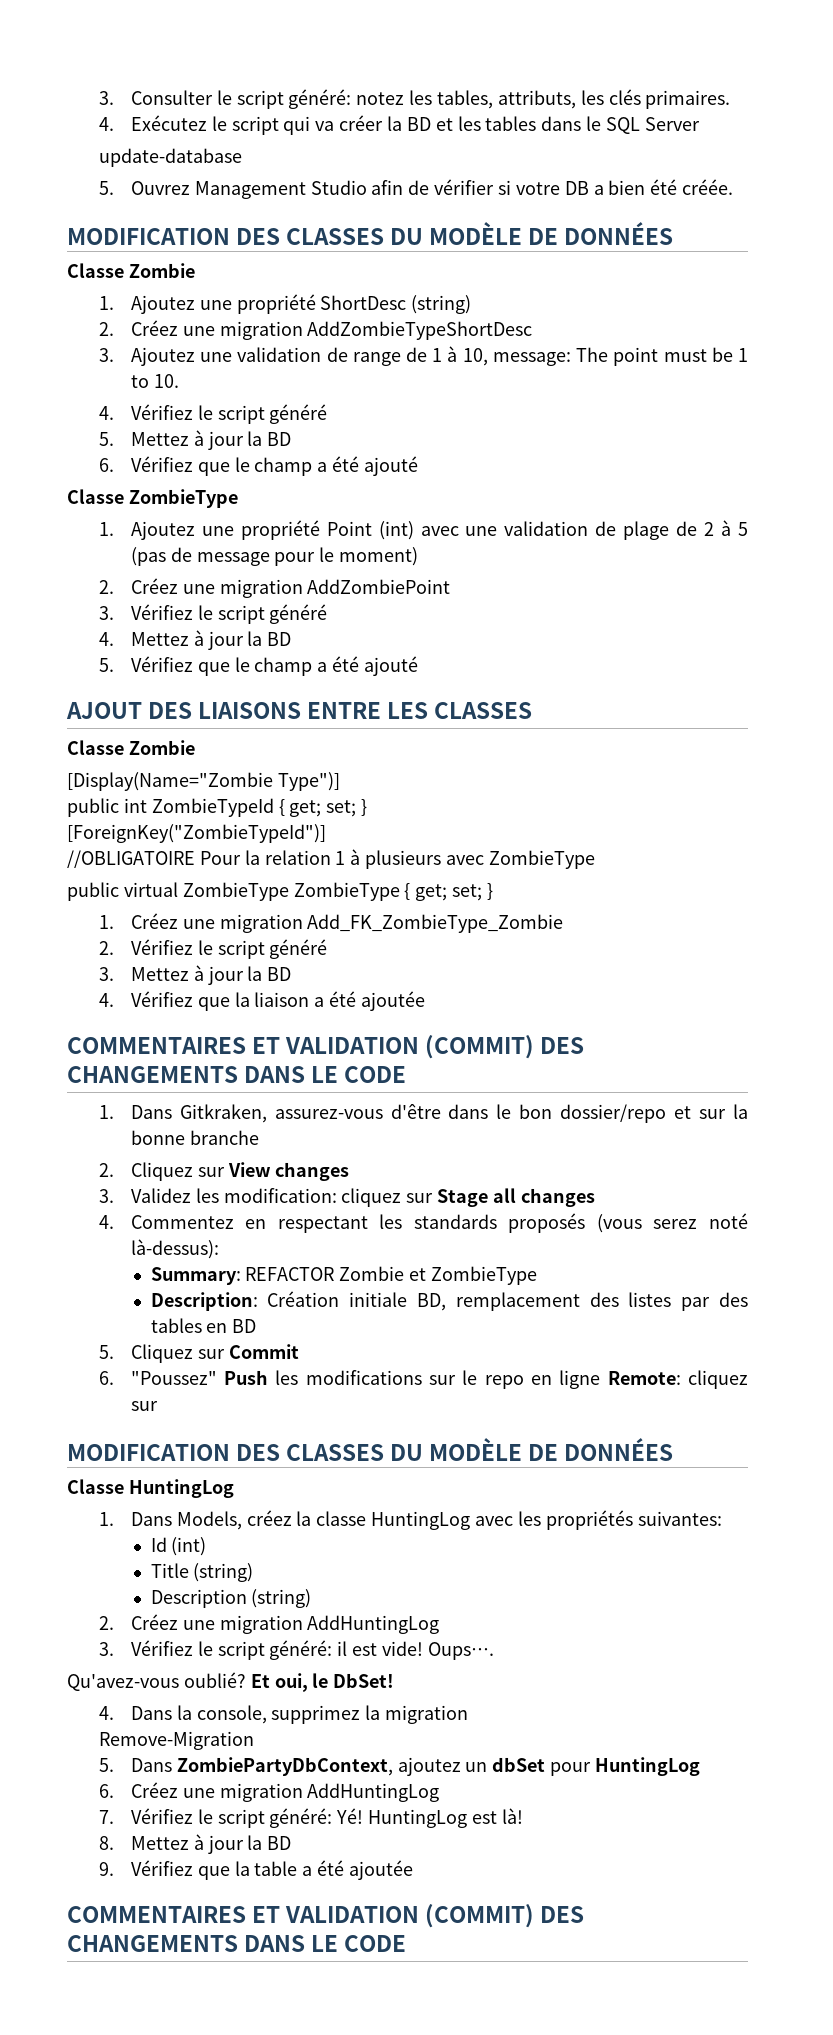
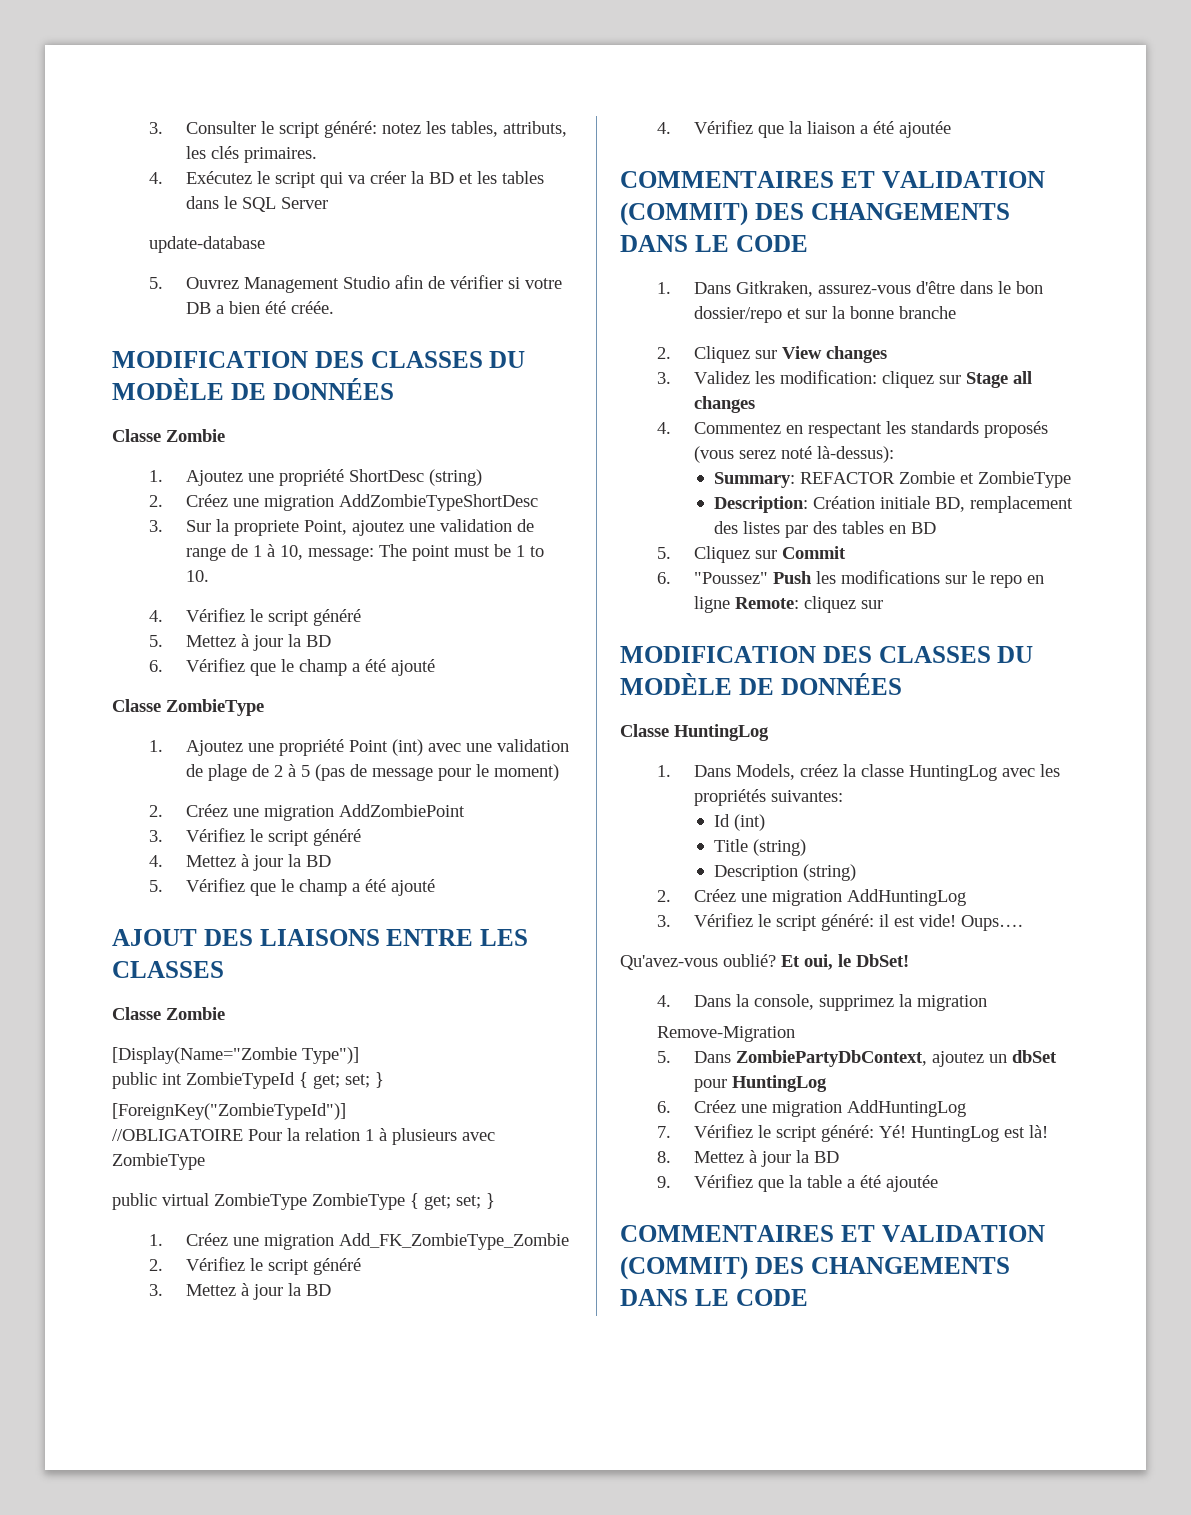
- 3. Ajoutez une validation de range de 1 à 10, message: The point must be 1 to 10.
+ 3. Sur la propriete Point, ajoutez une validation de range de 1 à 10, message: The point must be 1 to 10.

